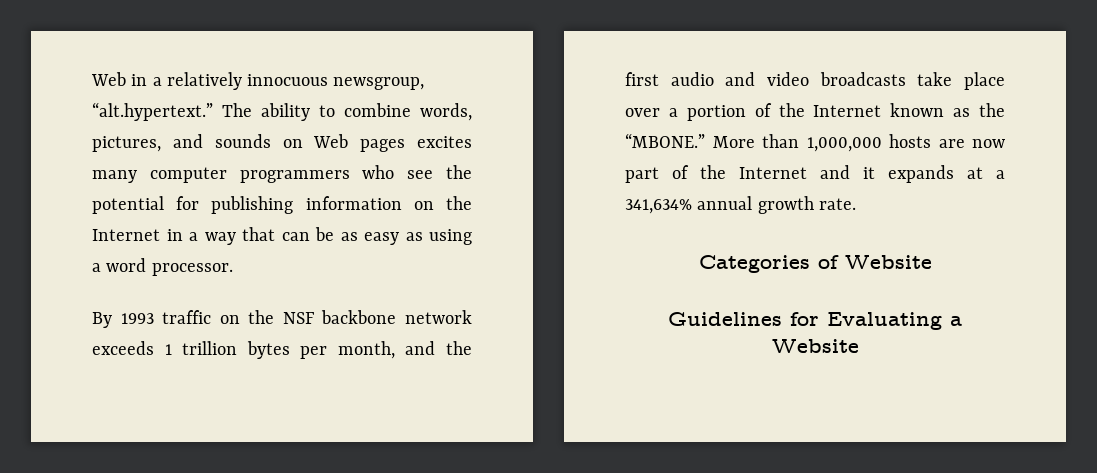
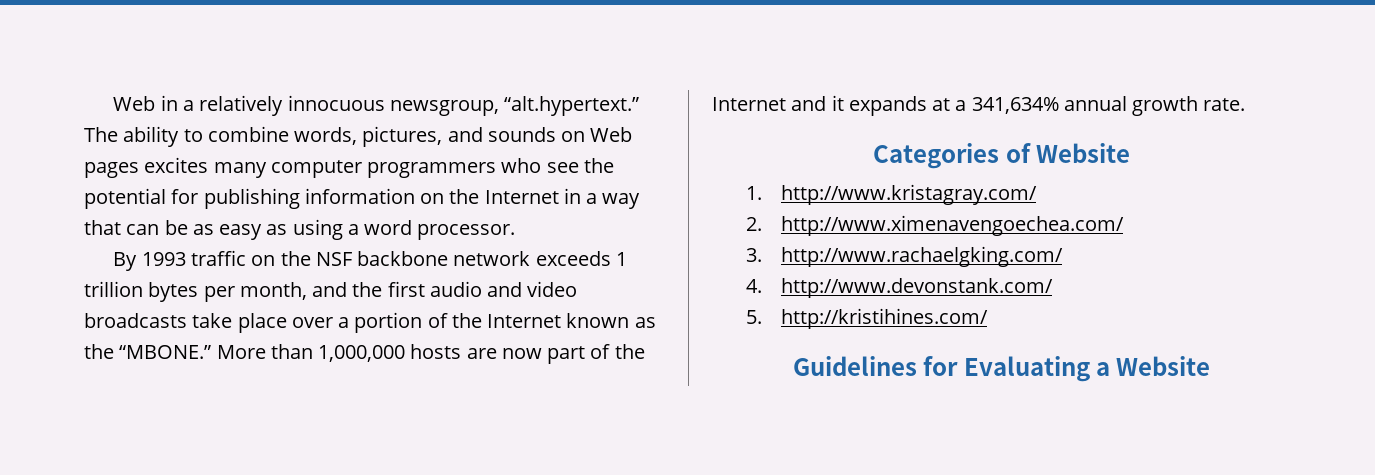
+ 1. http://www.kristagray.com/
+ 2. http://www.ximenavengoechea.com/
+ 3. http://www.rachaelgking.com/
+ 4. http://www.devonstank.com/
+ 5. http://kristihines.com/

